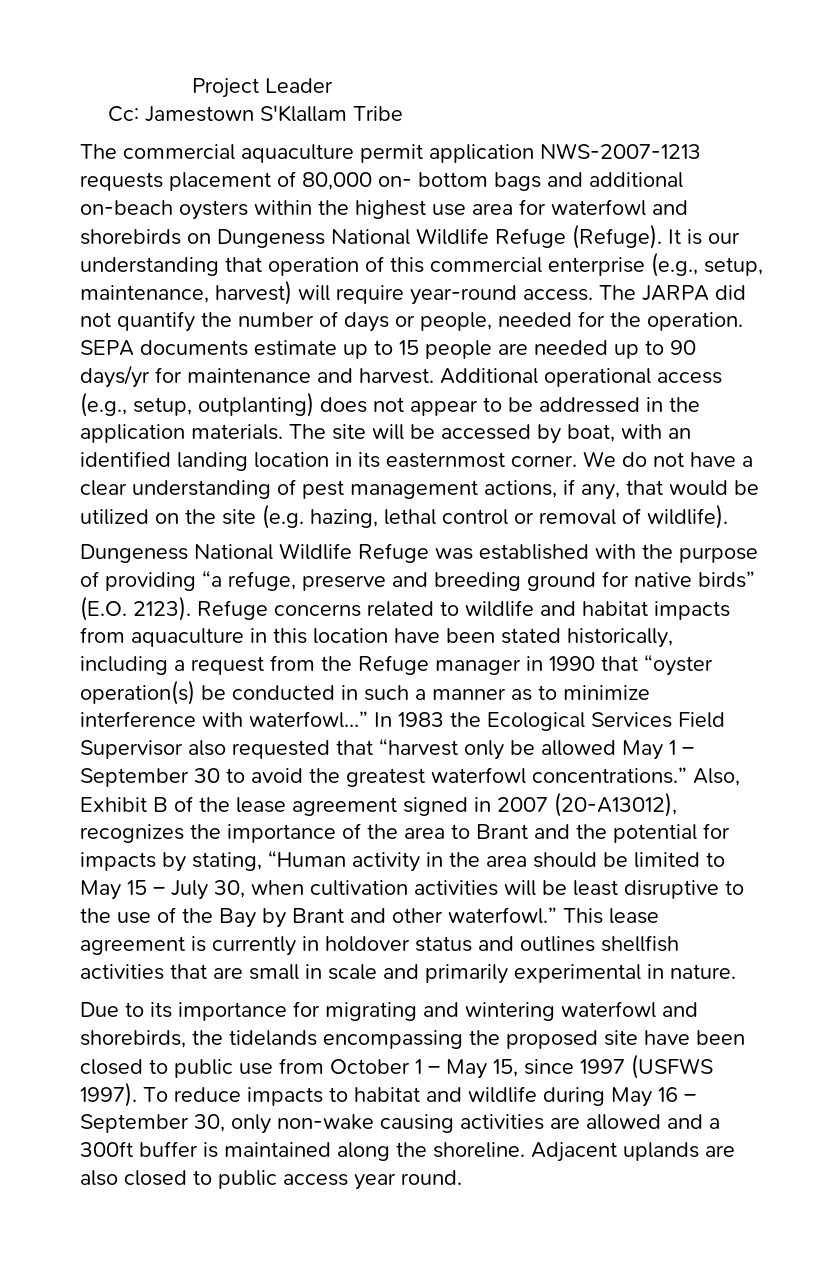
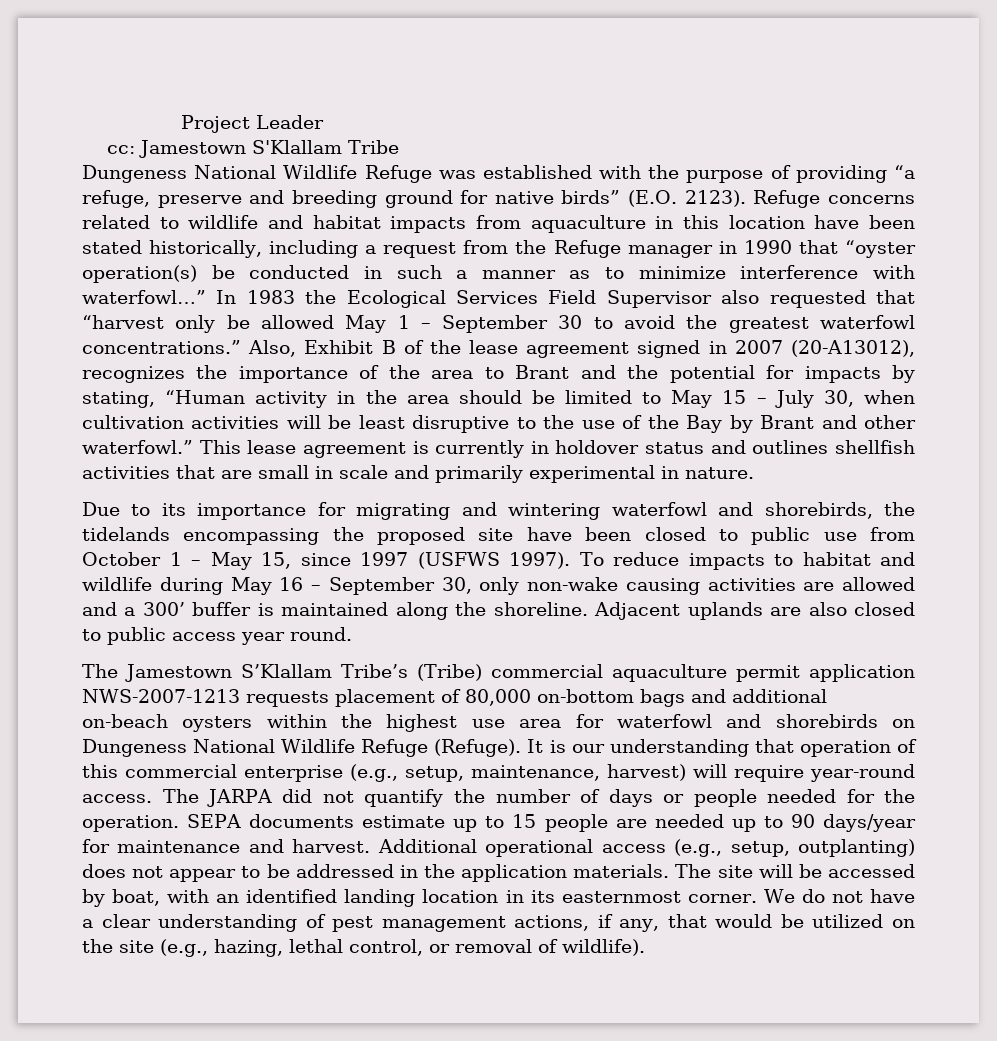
- Cc: Jamestown S'Klallam Tribe
+ cc: Jamestown S'Klallam Tribe
- The commercial aquaculture permit application NWS-2007-1213 requests placement of 80,000 on- bottom bags and additional on-beach oysters within the highest use area for waterfowl and shorebirds on Dungeness National Wildlife Refuge (Refuge). It is our understanding that operation of this commercial enterprise (e.g., setup, maintenance, harvest) will require year-round access. The JARPA did not quantify the number of days or people, needed for the operation. SEPA documents estimate up to 15 people are needed up to 90 days/yr for maintenance and harvest. Additional operational access (e.g., setup, outplanting) does not appear to be addressed in the application materials. The site will be accessed by boat, with an identified landing location in its easternmost corner. We do not have a clear understanding of pest management actions, if any, that would be utilized on the site (e.g. hazing, lethal control or removal of wildlife).
- To reduce impacts to habitat and wildlife during May 16 – September 30, only non-wake causing activities are allowed and a 300ft buffer is maintained along the shoreline.
+ To reduce impacts to habitat and wildlife during May 16 – September 30, only non-wake causing activities are allowed and a 300’ buffer is maintained along the shoreline.
+ The Jamestown S’Klallam Tribe’s (Tribe) commercial aquaculture permit application NWS-2007-1213 requests placement of 80,000 on-bottom bags and additional on-beach oysters within the highest use area for waterfowl and shorebirds on Dungeness National Wildlife Refuge (Refuge). It is our understanding that operation of this commercial enterprise (e.g., setup, maintenance, harvest) will require year-round access. The JARPA did not quantify the number of days or people needed for the operation. SEPA documents estimate up to 15 people are needed up to 90 days/year for maintenance and harvest. Additional operational access (e.g., setup, outplanting) does not appear to be addressed in the application materials. The site will be accessed by boat, with an identified landing location in its easternmost corner. We do not have a clear understanding of pest management actions, if any, that would be utilized on the site (e.g., hazing, lethal control, or removal of wildlife).

